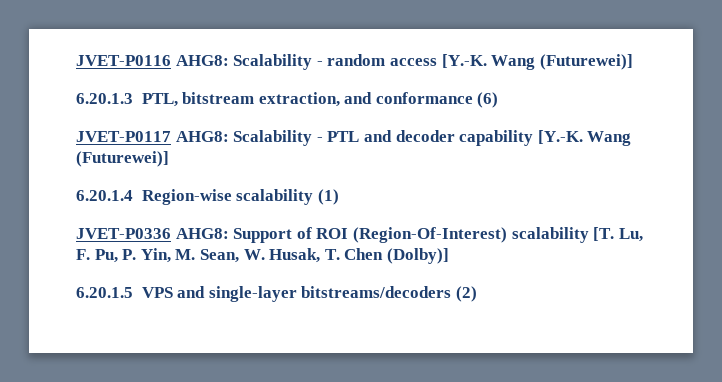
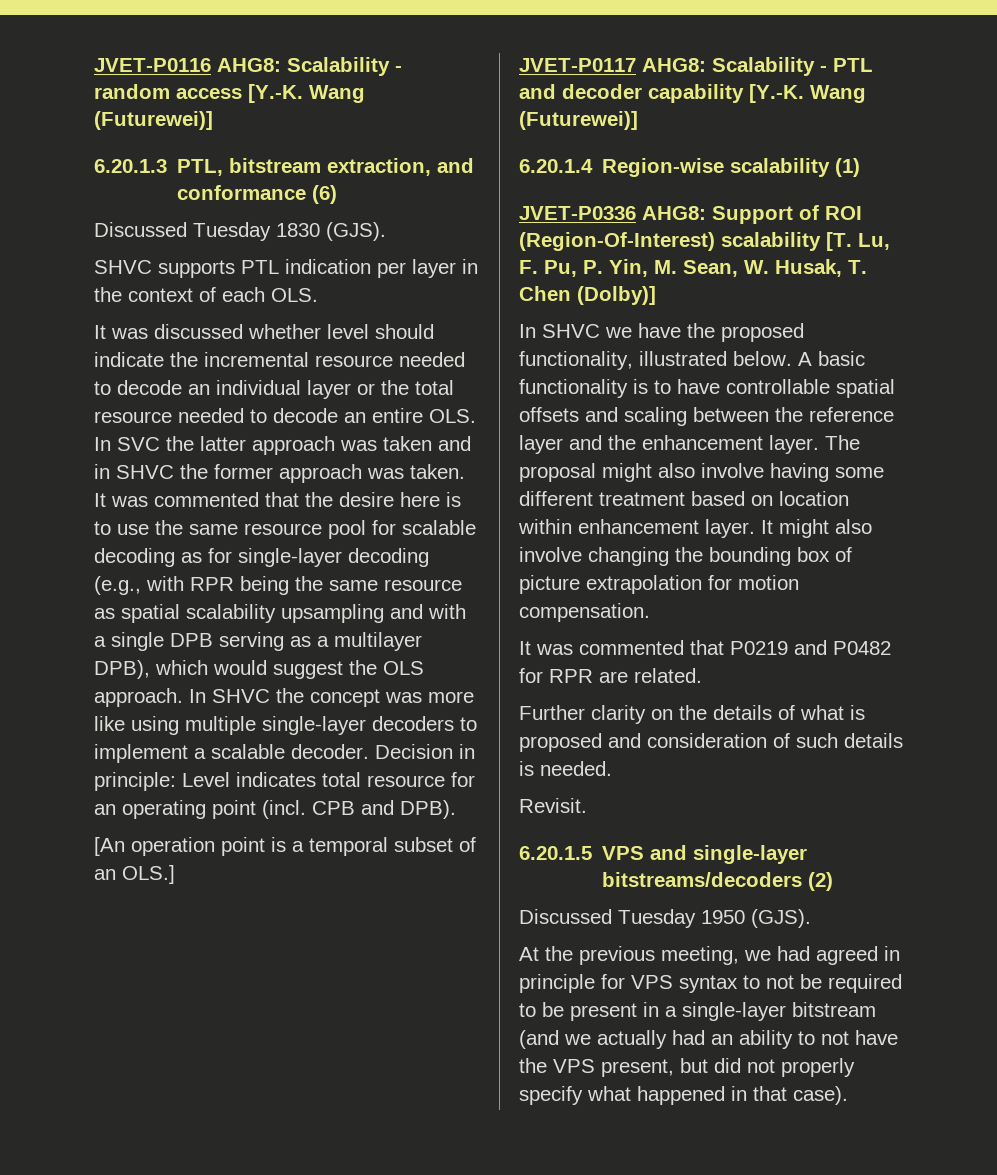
+ Discussed Tuesday 1830 (GJS).
+ SHVC supports PTL indication per layer in the context of each OLS.
+ It was discussed whether level should indicate the incremental resource needed to decode an individual layer or the total resource needed to decode an entire OLS. In SVC the latter approach was taken and in SHVC the former approach was taken. It was commented that the desire here is to use the same resource pool for scalable decoding as for single-layer decoding (e.g., with RPR being the same resource as spatial scalability upsampling and with a single DPB serving as a multilayer DPB), which would suggest the OLS approach. In SHVC the concept was more like using multiple single-layer decoders to implement a scalable decoder. Decision in principle: Level indicates total resource for an operating point (incl. CPB and DPB).
+ [An operation point is a temporal subset of an OLS.]
+ In SHVC we have the proposed functionality, illustrated below. A basic functionality is to have controllable spatial offsets and scaling between the reference layer and the enhancement layer. The proposal might also involve having some different treatment based on location within enhancement layer. It might also involve changing the bounding box of picture extrapolation for motion compensation.
+ It was commented that P0219 and P0482 for RPR are related.
+ Further clarity on the details of what is proposed and consideration of such details is needed.
+ Revisit.
+ Discussed Tuesday 1950 (GJS).
+ At the previous meeting, we had agreed in principle for VPS syntax to not be required to be present in a single-layer bitstream (and we actually had an ability to not have the VPS present, but did not properly specify what happened in that case).

